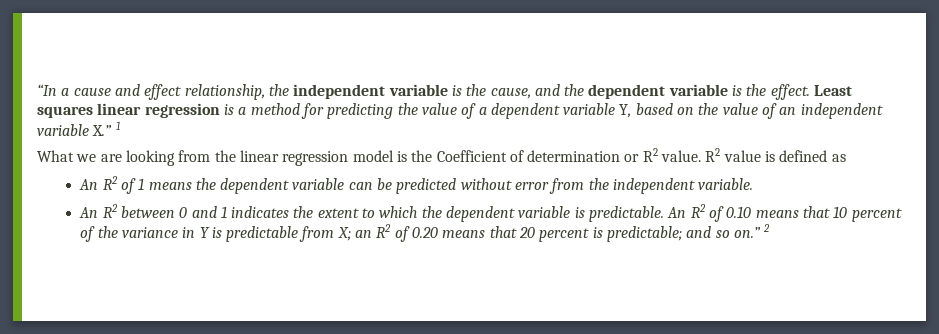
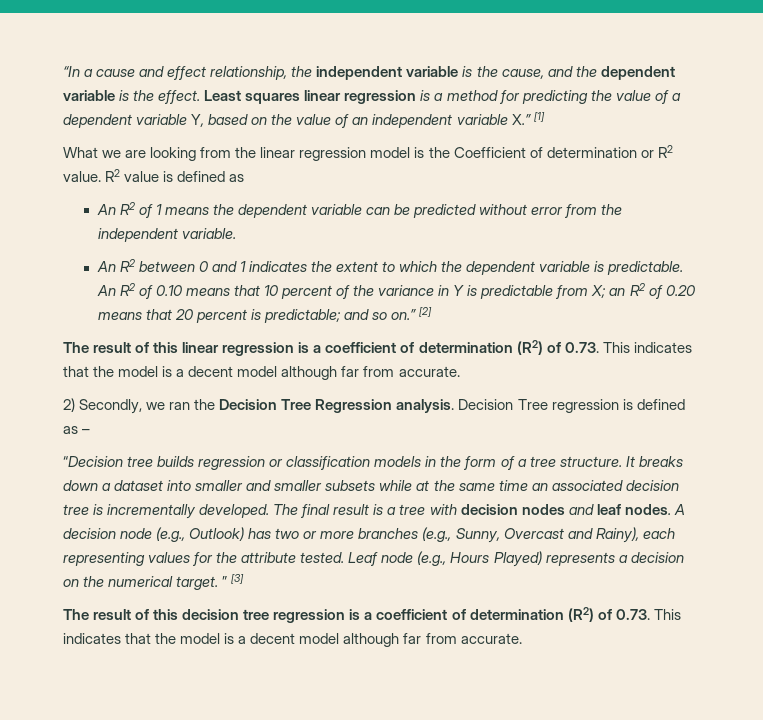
- Least squares linear regression is a method for predicting the value of a dependent variable Y, based on the value of an independent variable X.” 1
+ Least squares linear regression is a method for predicting the value of a dependent variable Y, based on the value of an independent variable X.” [1]
- 2
+ [2]
+ The result of this linear regression is a coefficient of determination (R2) of 0.73. This indicates that the model is a decent model although far from accurate.
+ 2) Secondly, we ran the Decision Tree Regression analysis. Decision Tree regression is defined as –
+ “Decision tree builds regression or classification models in the form of a tree structure. It breaks down a dataset into smaller and smaller subsets while at the same time an associated decision tree is incrementally developed. The final result is a tree with decision nodes and leaf nodes. A decision node (e.g., Outlook) has two or more branches (e.g., Sunny, Overcast and Rainy), each representing values for the attribute tested. Leaf node (e.g., Hours Played) represents a decision on the numerical target. ” [3]
+ The result of this decision tree regression is a coefficient of determination (R2) of 0.73. This indicates that the model is a decent model although far from accurate.

